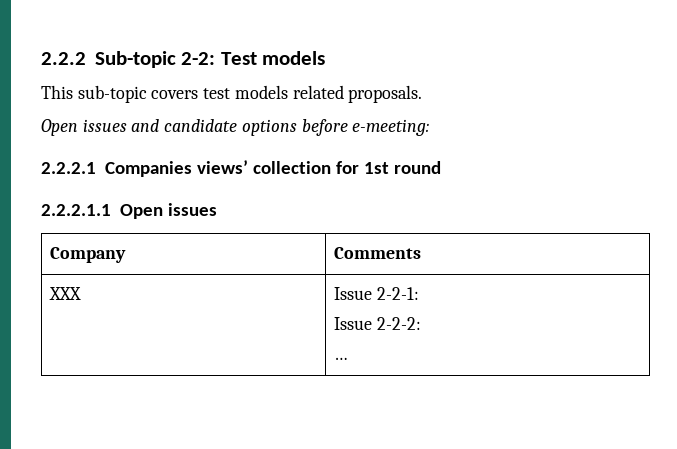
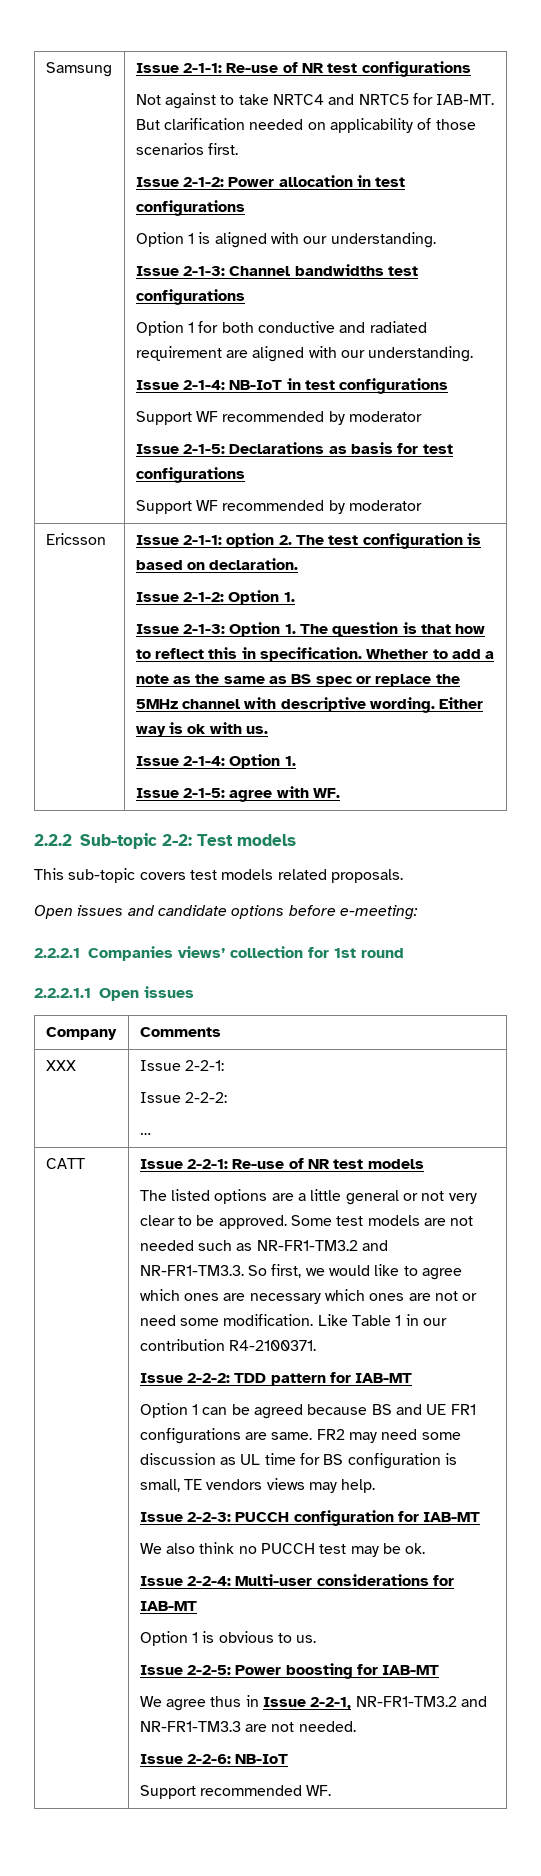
+ Samsung | Issue 2-1-1: Re-use of NR test configurations
+ Not against to take NRTC4 and NRTC5 for IAB-MT. But clarification needed on applicability of those scenarios first.
+ Issue 2-1-2: Power allocation in test configurations
+ Option 1 is aligned with our understanding.
+ Issue 2-1-3: Channel bandwidths test configurations
+ Option 1 for both conductive and radiated requirement are aligned with our understanding.
+ Issue 2-1-4: NB-IoT in test configurations
+ Support WF recommended by moderator
+ Issue 2-1-5: Declarations as basis for test configurations
+ Support WF recommended by moderator
+ Ericsson | Issue 2-1-1: option 2. The test configuration is based on declaration.
+ Issue 2-1-2: Option 1.
+ Issue 2-1-3: Option 1. The question is that how to reflect this in specification. Whether to add a note as the same as BS spec or replace the 5MHz channel with descriptive wording. Either way is ok with us.
+ Issue 2-1-4: Option 1.
+ Issue 2-1-5: agree with WF.
+ CATT | Issue 2-2-1: Re-use of NR test models
+ The listed options are a little general or not very clear to be approved. Some test models are not needed such as NR-FR1-TM3.2 and NR-FR1-TM3.3. So first, we would like to agree which ones are necessary which ones are not or need some modification. Like Table 1 in our contribution R4-2100371.
+ Issue 2-2-2: TDD pattern for IAB-MT
+ Option 1 can be agreed because BS and UE FR1 configurations are same. FR2 may need some discussion as UL time for BS configuration is small, TE vendors views may help.
+ Issue 2-2-3: PUCCH configuration for IAB-MT
+ We also think no PUCCH test may be ok.
+ Issue 2-2-4: Multi-user considerations for IAB-MT
+ Option 1 is obvious to us.
+ Issue 2-2-5: Power boosting for IAB-MT
+ We agree thus in Issue 2-2-1, NR-FR1-TM3.2 and NR-FR1-TM3.3 are not needed.
+ Issue 2-2-6: NB-IoT
+ Support recommended WF.

